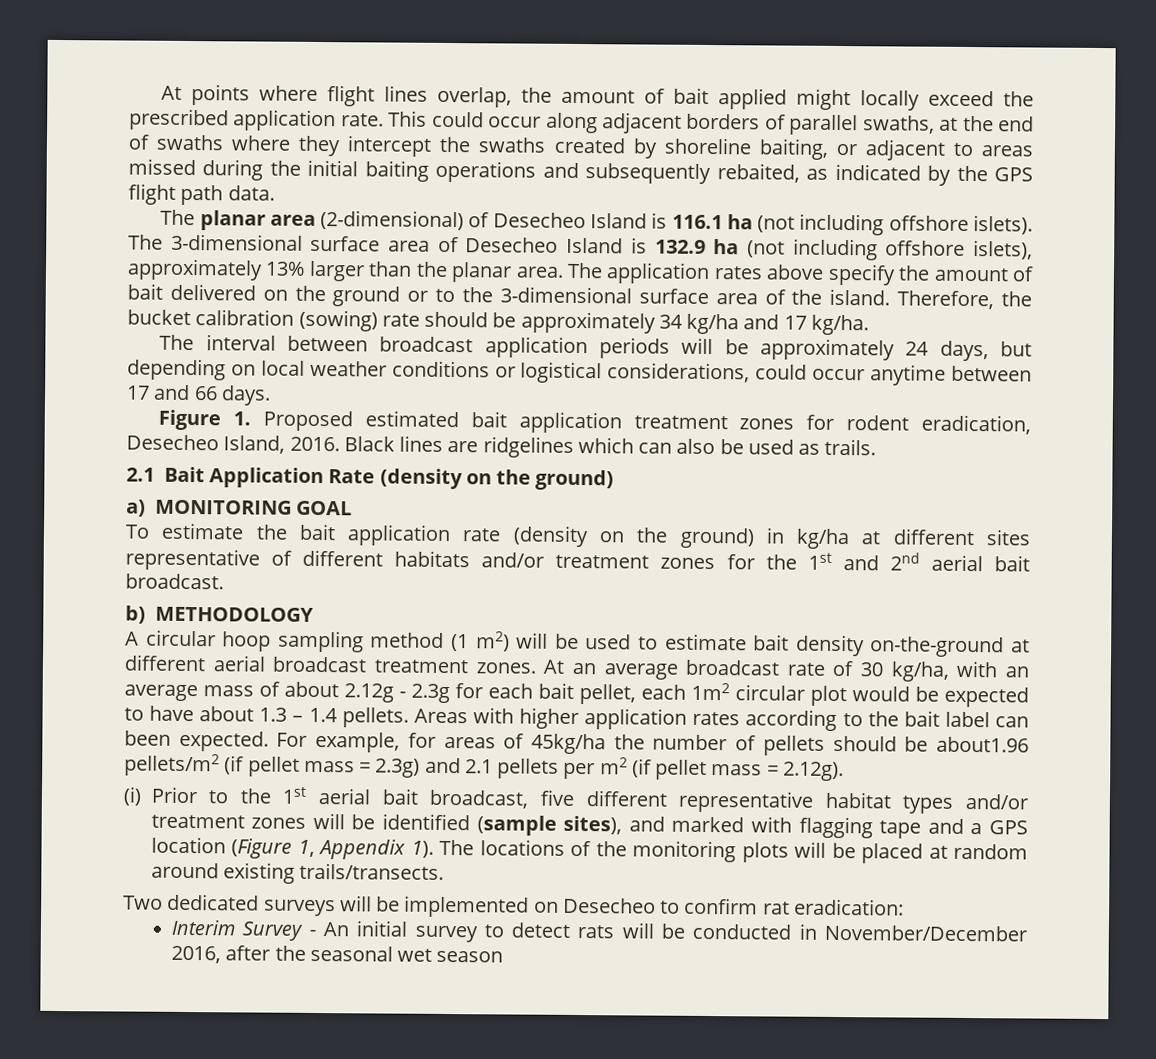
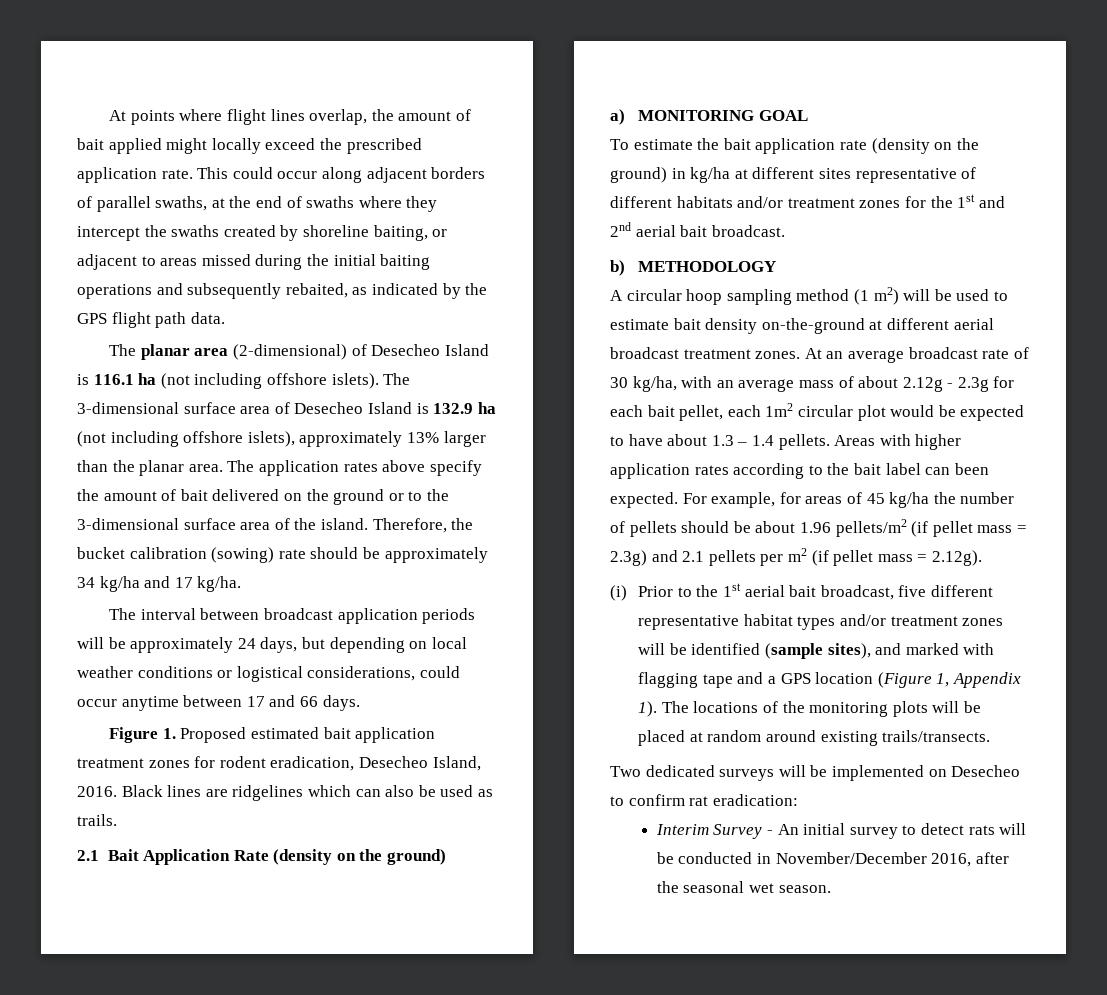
- For example, for areas of 45kg/ha the number of pellets should be about1.96 pellets/m2 (if pellet mass = 2.3g) and 2.1 pellets per m2 (if pellet mass = 2.12g).
+ For example, for areas of 45 kg/ha the number of pellets should be about 1.96 pellets/m2 (if pellet mass = 2.3g) and 2.1 pellets per m2 (if pellet mass = 2.12g).
- Interim Survey - An initial survey to detect rats will be conducted in November/December 2016, after the seasonal wet season
+ Interim Survey - An initial survey to detect rats will be conducted in November/December 2016, after the seasonal wet season.

